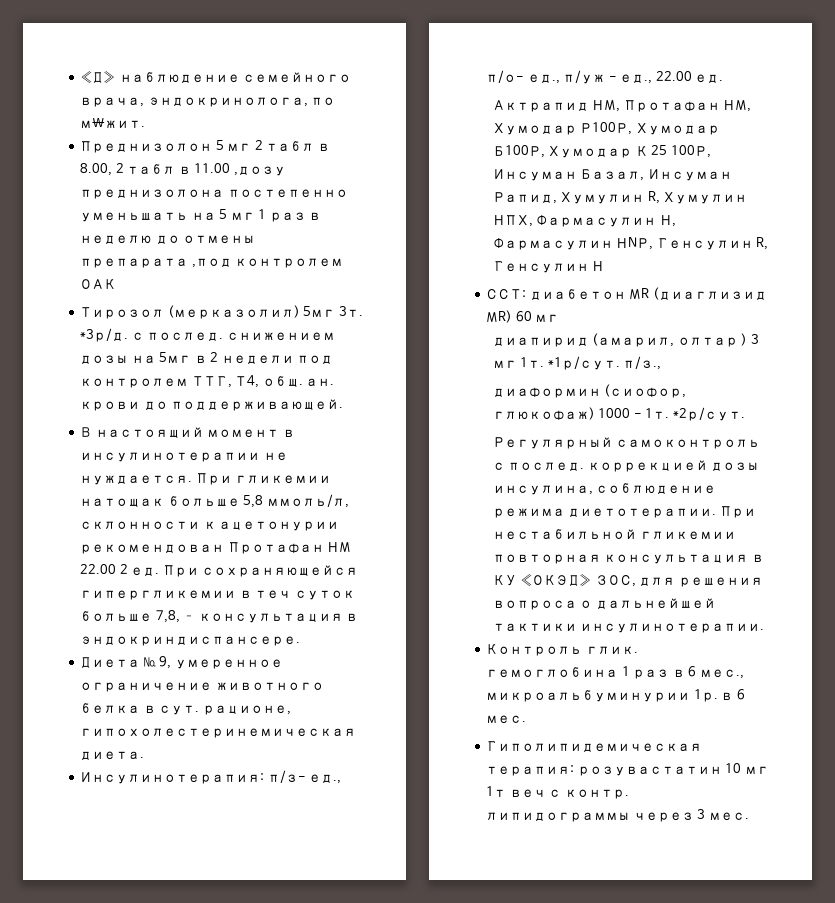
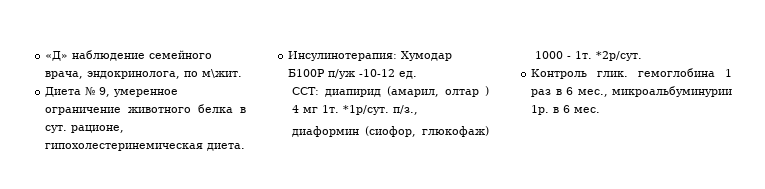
- Преднизолон 5 мг 2 табл в 8.00, 2 табл в 11.00 ,дозу преднизолона постепенно уменьшать на 5 мг 1 раз в неделю до отмены препарата ,под контролем ОАК
- Тирозол (мерказолил) 5мг 3т. *3р/д. с послед. снижением дозы на 5мг в 2 недели под контролем ТТГ, Т4, общ. ан. крови до поддерживающей.
- В настоящий момент в инсулинотерапии не нуждается. При гликемии натощак больше 5,8 ммоль/л, склонности к ацетонурии рекомендован Протафан НМ 22.00 2 ед. При сохраняющейся гипергликемии в теч суток больше 7,8, – консультация в эндокриндиспансере.
- Инсулинотерапия: п/з- ед., п/о- ед., п/уж - ед., 22.00 ед.
- Актрапид НМ, Протафан НМ, Хумодар Р100Р, Хумодар Б100Р, Хумодар К 25 100Р, Инсуман Базал, Инсуман Рапид, Хумулин R, Хумулин НПХ, Фармасулин Н, Фармасулин НNР, Генсулин R, Генсулин Н
- ССТ: диабетон МR (диаглизид МR) 60 мг
- диапирид (амарил, олтар ) 3 мг 1т.
+ Инсулинотерапия: Хумодар Б100Р п/уж -10-12 ед.
+ ССТ: диапирид (амарил, олтар ) 4 мг 1т.
- Регулярный самоконтроль с послед. коррекцией дозы инсулина, соблюдение режима диетотерапии. При нестабильной гликемии повторная консультация в КУ «ОКЭД» ЗОС, для решения вопроса о дальнейшей тактики инсулинотерапии.
- Гиполипидемическая терапия: розувастатин 10 мг 1т веч с контр. липидограммы через 3 мес.

